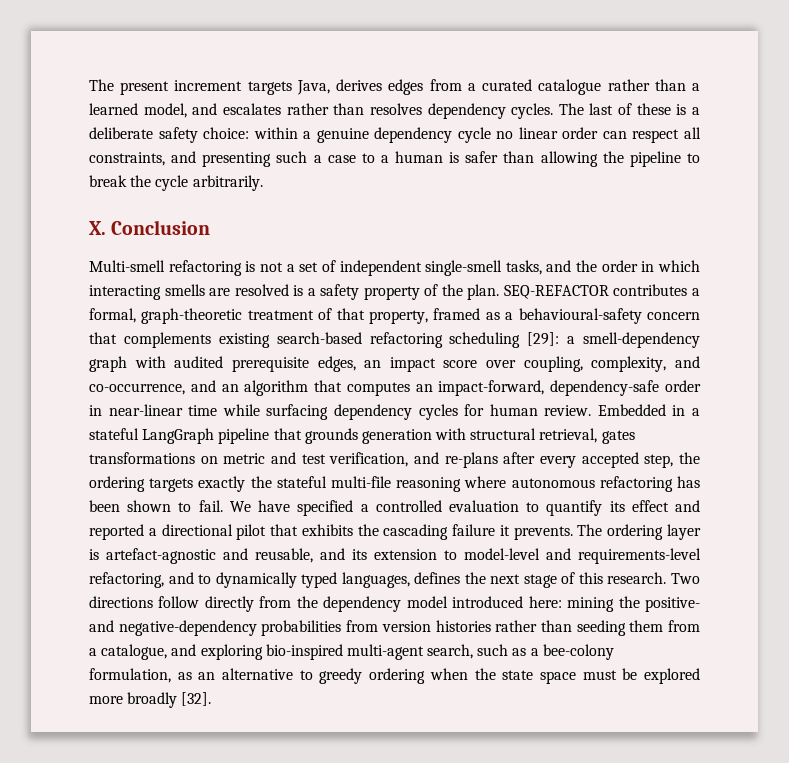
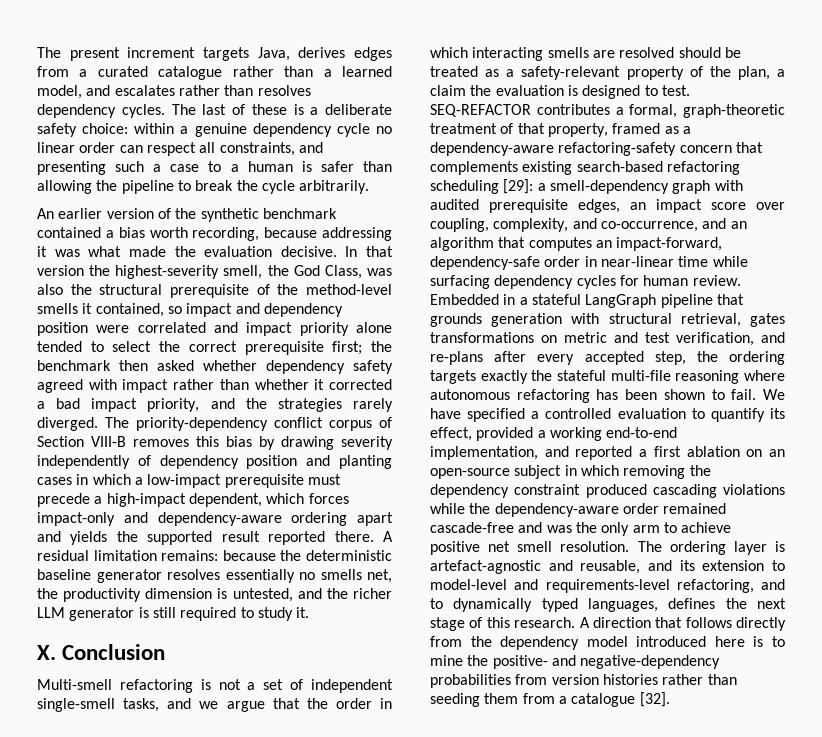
+ An earlier version of the synthetic benchmark contained a bias worth recording, because addressing it was what made the evaluation decisive. In that version the highest-severity smell, the God Class, was also the structural prerequisite of the method-level smells it contained, so impact and dependency position were correlated and impact priority alone tended to select the correct prerequisite first; the benchmark then asked whether dependency safety agreed with impact rather than whether it corrected a bad impact priority, and the strategies rarely diverged. The priority-dependency conflict corpus of Section VIII-B removes this bias by drawing severity independently of dependency position and planting cases in which a low-impact prerequisite must precede a high-impact dependent, which forces impact-only and dependency-aware ordering apart and yields the supported result reported there. A residual limitation remains: because the deterministic baseline generator resolves essentially no smells net, the productivity dimension is untested, and the richer LLM generator is still required to study it.
- Multi-smell refactoring is not a set of independent single-smell tasks, and the order in which interacting smells are resolved is a safety property of the plan.
+ Multi-smell refactoring is not a set of independent single-smell tasks, and we argue that the order in which interacting smells are resolved should be treated as a safety-relevant property of the plan, a claim the evaluation is designed to test.
- SEQ-REFACTOR contributes a formal, graph-theoretic treatment of that property, framed as a behavioural-safety concern that complements existing search-based refactoring scheduling [29]: a smell-dependency graph with audited prerequisite edges, an impact score over coupling, complexity, and co-occurrence, and an algorithm that computes an impact-forward, dependency-safe order in near-linear time while surfacing dependency cycles for human review.
+ SEQ-REFACTOR contributes a formal, graph-theoretic treatment of that property, framed as a dependency-aware refactoring-safety concern that complements existing search-based refactoring scheduling [29]: a smell-dependency graph with audited prerequisite edges, an impact score over coupling, complexity, and co-occurrence, and an algorithm that computes an impact-forward, dependency-safe order in near-linear time while surfacing dependency cycles for human review.
- We have specified a controlled evaluation to quantify its effect and reported a directional pilot that exhibits the cascading failure it prevents.
+ We have specified a controlled evaluation to quantify its effect, provided a working end-to-end implementation, and reported a first ablation on an open-source subject in which removing the dependency constraint produced cascading violations while the dependency-aware order remained cascade-free and was the only arm to achieve positive net smell resolution.
- Two directions follow directly from the dependency model introduced here: mining the positive- and negative-dependency probabilities from version histories rather than seeding them from a catalogue, and exploring bio-inspired multi-agent search, such as a bee-colony formulation, as an alternative to greedy ordering when the state space must be explored more broadly [32].
+ A direction that follows directly from the dependency model introduced here is to mine the positive- and negative-dependency probabilities from version histories rather than seeding them from a catalogue [32].

